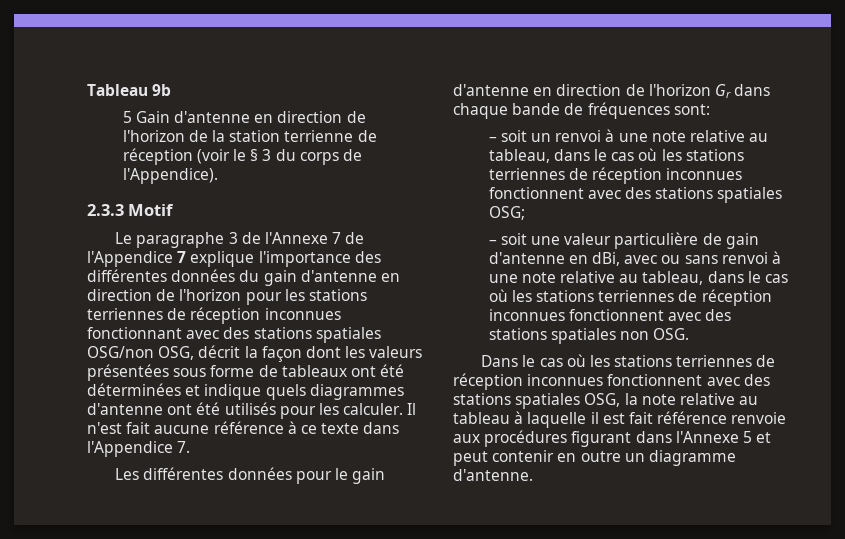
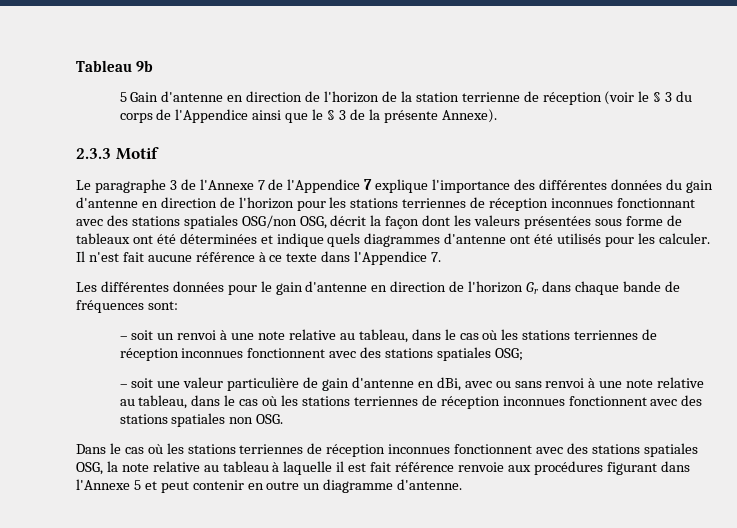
- 5 Gain d'antenne en direction de l'horizon de la station terrienne de réception (voir le § 3 du corps de l'Appendice).
+ 5 Gain d'antenne en direction de l'horizon de la station terrienne de réception (voir le § 3 du corps de l'Appendice ainsi que le § 3 de la présente Annexe).

